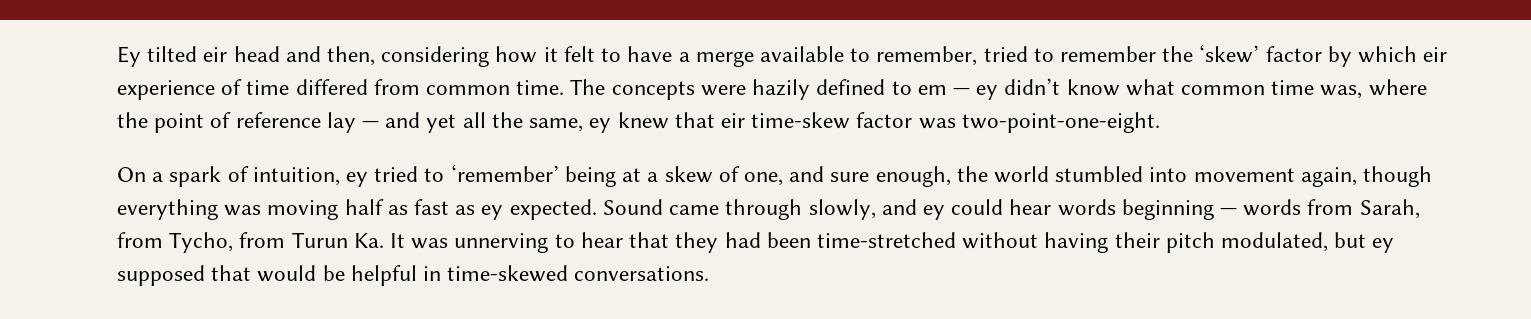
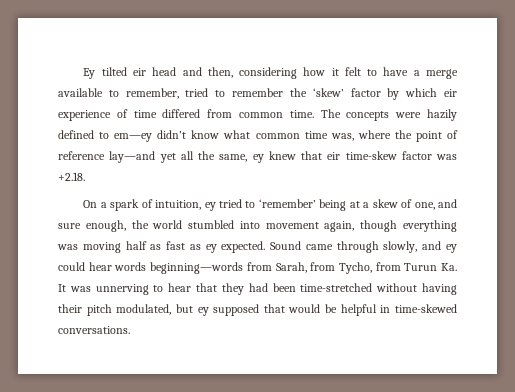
- The concepts were hazily defined to em — ey didn’t know what common time was, where the point of reference lay — and yet all the same, ey knew that eir time-skew factor was two-point-one-eight.
+ The concepts were hazily defined to em—ey didn’t know what common time was, where the point of reference lay—and yet all the same, ey knew that eir time-skew factor was +2.18.
- Sound came through slowly, and ey could hear words beginning — words from Sarah, from Tycho, from Turun Ka. It was unnerving to hear that they had been time-stretched without having their pitch modulated, but ey supposed that would be helpful in time-skewed conversations.
+ Sound came through slowly, and ey could hear words beginning—words from Sarah, from Tycho, from Turun Ka. It was unnerving to hear that they had been time-stretched without having their pitch modulated, but ey supposed that would be helpful in time-skewed conversations.

